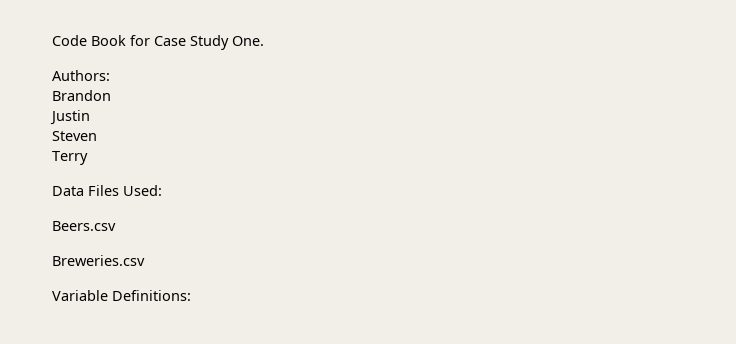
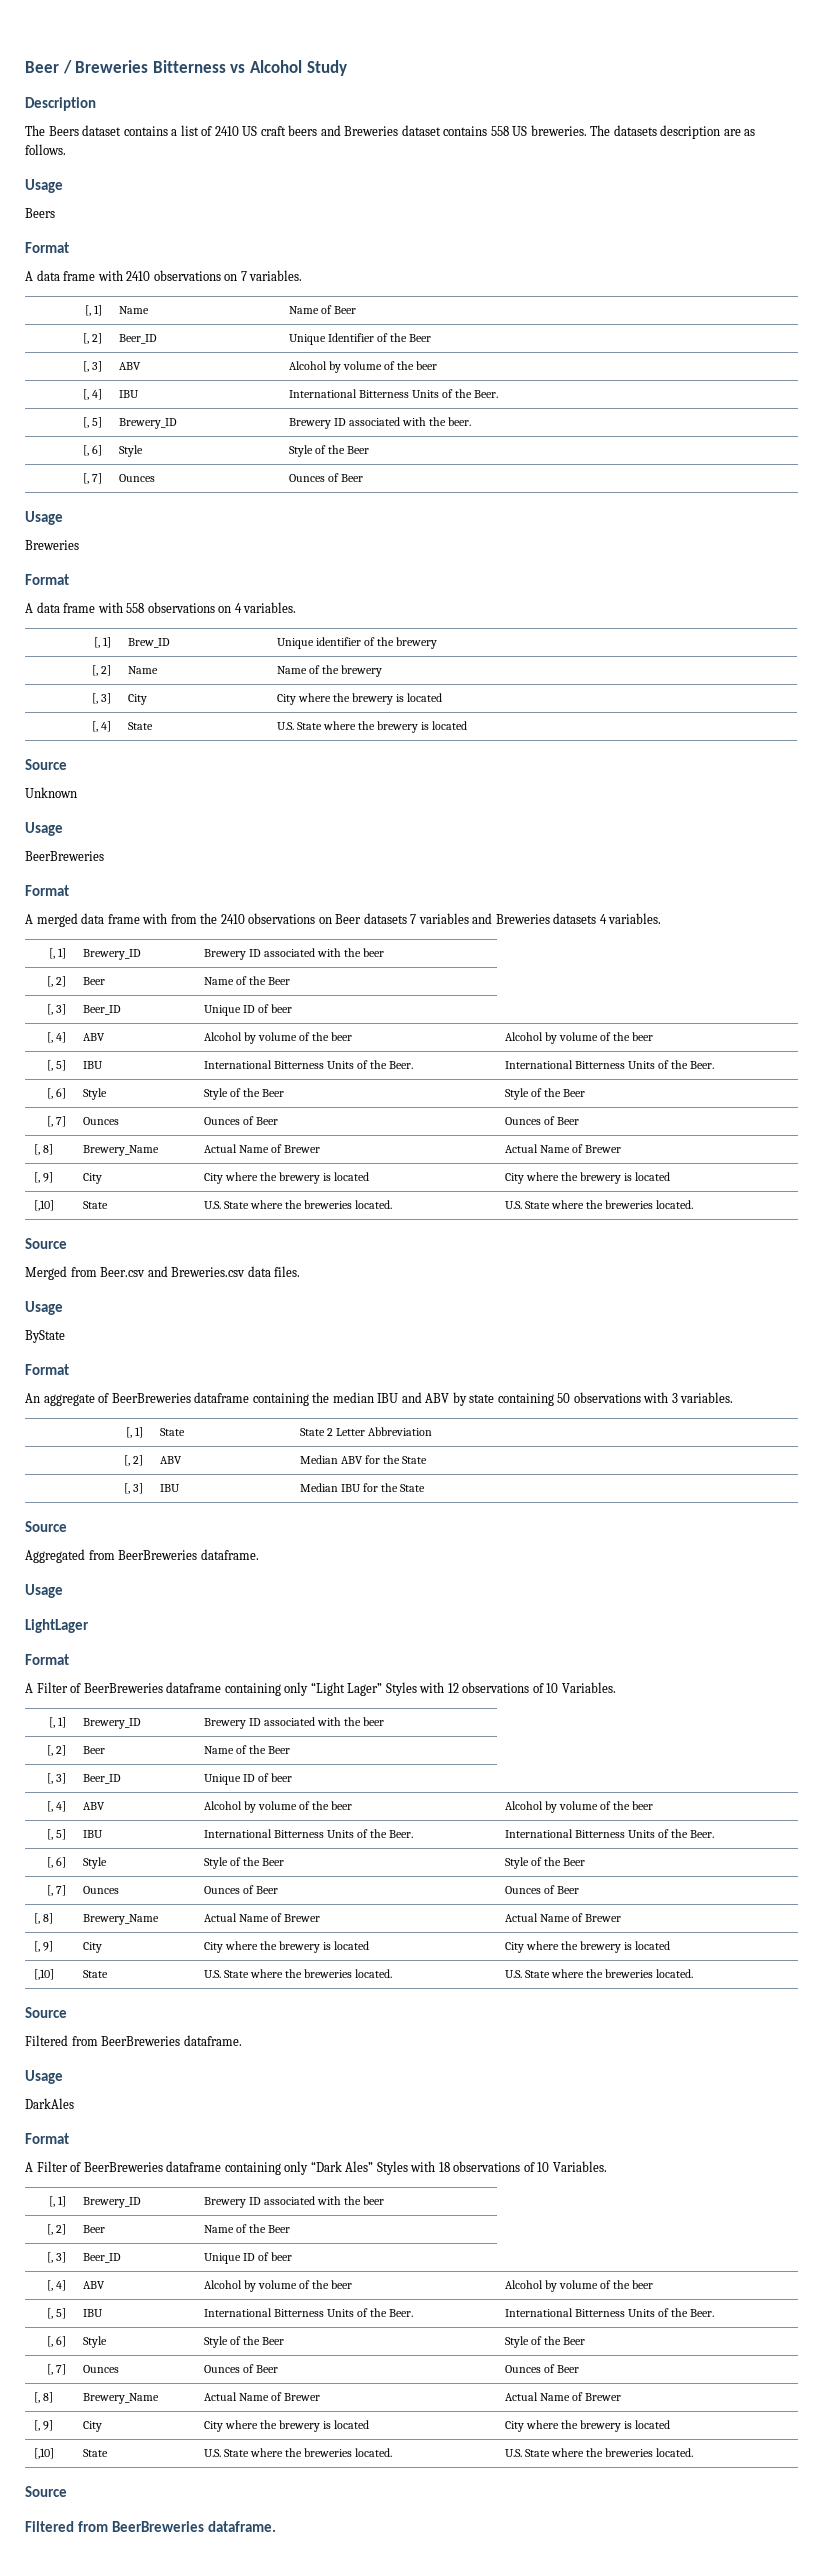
- Code Book for Case Study One.
- Authors:
- Brandon
- Justin
- Steven
- Terry
- Data Files Used:
- Beers.csv
- Breweries.csv
- Variable Definitions:
+ Beer / Breweries Bitterness vs Alcohol Study
+ Description
+ The Beers dataset contains a list of 2410 US craft beers and Breweries dataset contains 558 US breweries. The datasets description are as follows.
+ Usage
+ Beers
+ Format
+ A data frame with 2410 observations on 7 variables.
+ [, 1] | Name | Name of Beer
+ [, 2] | Beer_ID | Unique Identifier of the Beer
+ [, 3] | ABV | Alcohol by volume of the beer
+ [, 4] | IBU | International Bitterness Units of the Beer.
+ [, 5] | Brewery_ID | Brewery ID associated with the beer.
+ [, 6] | Style | Style of the Beer
+ [, 7] | Ounces | Ounces of Beer
+ Usage
+ Breweries
+ Format
+ A data frame with 558 observations on 4 variables.
+ [, 1] | Brew_ID | Unique identifier of the brewery
+ [, 2] | Name | Name of the brewery
+ [, 3] | City | City where the brewery is located
+ [, 4] | State | U.S. State where the brewery is located
+ Source
+ Unknown
+ Usage
+ BeerBreweries
+ Format
+ A merged data frame with from the 2410 observations on Beer datasets 7 variables and Breweries datasets 4 variables.
+ [, 1] | Brewery_ID | Brewery ID associated with the beer
+ [, 2] | Beer | Name of the Beer
+ [, 3] | Beer_ID | Unique ID of beer
+ [, 4] | ABV | Alcohol by volume of the beer | Alcohol by volume of the beer
+ [, 5] | IBU | International Bitterness Units of the Beer. | International Bitterness Units of the Beer.
+ [, 6] | Style | Style of the Beer | Style of the Beer
+ [, 7] | Ounces | Ounces of Beer | Ounces of Beer
+ [, 8] | Brewery_Name | Actual Name of Brewer | Actual Name of Brewer
+ [, 9] | City | City where the brewery is located | City where the brewery is located
+ [,10] | State | U.S. State where the breweries located. | U.S. State where the breweries located.
+ Source
+ Merged from Beer.csv and Breweries.csv data files.
+ Usage
+ ByState
+ Format
+ An aggregate of BeerBreweries dataframe containing the median IBU and ABV by state containing 50 observations with 3 variables.
+ [, 1] | State | State 2 Letter Abbreviation
+ [, 2] | ABV | Median ABV for the State
+ [, 3] | IBU | Median IBU for the State
+ Source
+ Aggregated from BeerBreweries dataframe.
+ Usage
+ LightLager
+ Format
+ A Filter of BeerBreweries dataframe containing only “Light Lager” Styles with 12 observations of 10 Variables.
+ [, 1] | Brewery_ID | Brewery ID associated with the beer
+ [, 2] | Beer | Name of the Beer
+ [, 3] | Beer_ID | Unique ID of beer
+ [, 4] | ABV | Alcohol by volume of the beer | Alcohol by volume of the beer
+ [, 5] | IBU | International Bitterness Units of the Beer. | International Bitterness Units of the Beer.
+ [, 6] | Style | Style of the Beer | Style of the Beer
+ [, 7] | Ounces | Ounces of Beer | Ounces of Beer
+ [, 8] | Brewery_Name | Actual Name of Brewer | Actual Name of Brewer
+ [, 9] | City | City where the brewery is located | City where the brewery is located
+ [,10] | State | U.S. State where the breweries located. | U.S. State where the breweries located.
+ Source
+ Filtered from BeerBreweries dataframe.
+ Usage
+ DarkAles
+ Format
+ A Filter of BeerBreweries dataframe containing only “Dark Ales” Styles with 18 observations of 10 Variables.
+ [, 1] | Brewery_ID | Brewery ID associated with the beer
+ [, 2] | Beer | Name of the Beer
+ [, 3] | Beer_ID | Unique ID of beer
+ [, 4] | ABV | Alcohol by volume of the beer | Alcohol by volume of the beer
+ [, 5] | IBU | International Bitterness Units of the Beer. | International Bitterness Units of the Beer.
+ [, 6] | Style | Style of the Beer | Style of the Beer
+ [, 7] | Ounces | Ounces of Beer | Ounces of Beer
+ [, 8] | Brewery_Name | Actual Name of Brewer | Actual Name of Brewer
+ [, 9] | City | City where the brewery is located | City where the brewery is located
+ [,10] | State | U.S. State where the breweries located. | U.S. State where the breweries located.
+ Source
+ Filtered from BeerBreweries dataframe.

